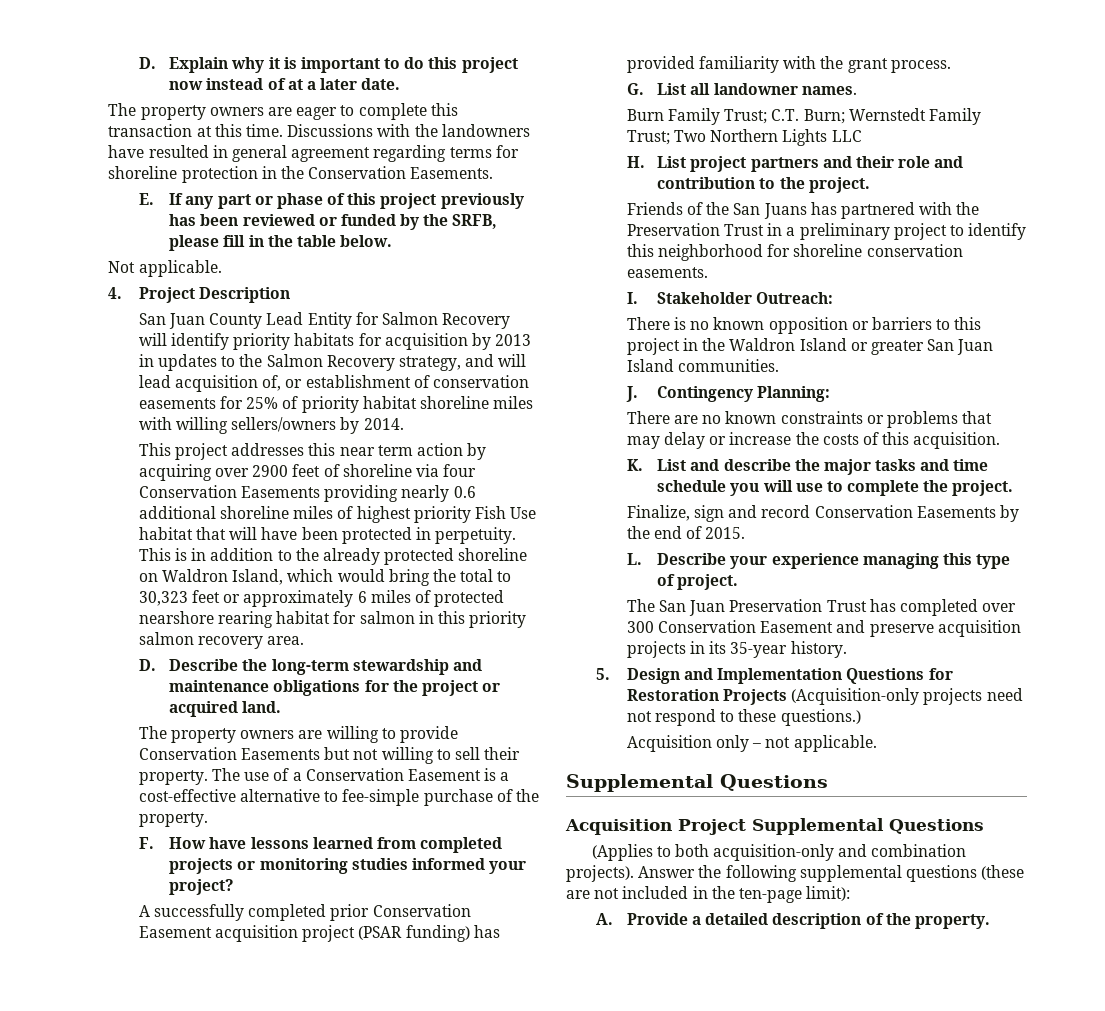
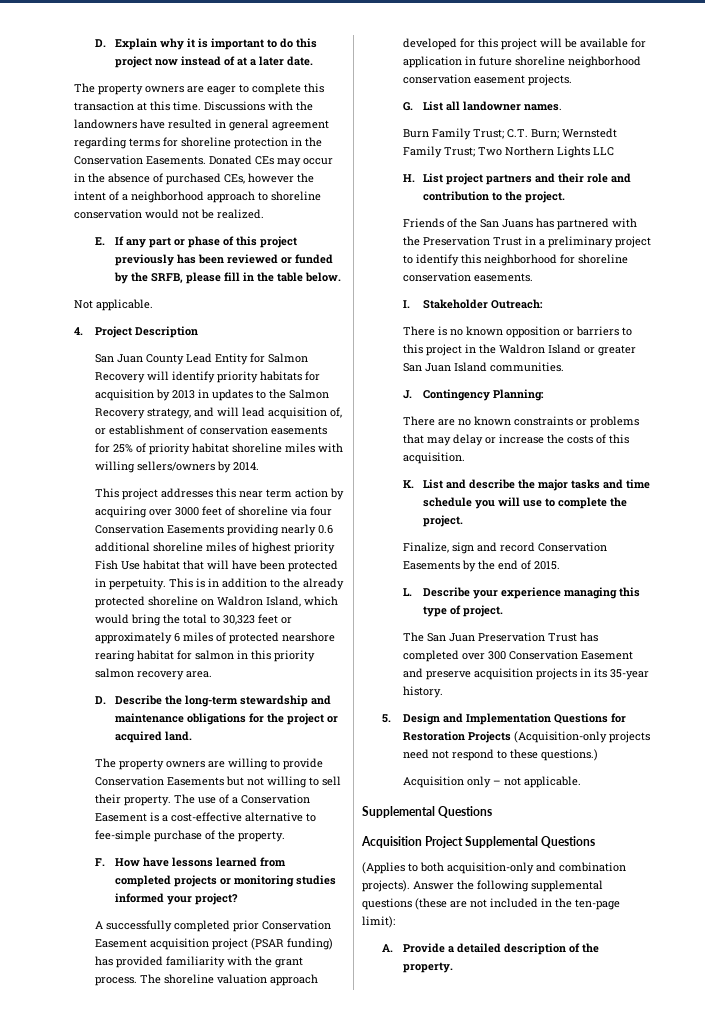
+ Donated CEs may occur in the absence of purchased CEs, however the intent of a neighborhood approach to shoreline conservation would not be realized.
- This project addresses this near term action by acquiring over 2900 feet of shoreline via four Conservation Easements providing nearly 0.6 additional shoreline miles of highest priority Fish Use habitat that will have been protected in perpetuity.
+ This project addresses this near term action by acquiring over 3000 feet of shoreline via four Conservation Easements providing nearly 0.6 additional shoreline miles of highest priority Fish Use habitat that will have been protected in perpetuity.
+ The shoreline valuation approach developed for this project will be available for application in future shoreline neighborhood conservation easement projects.

